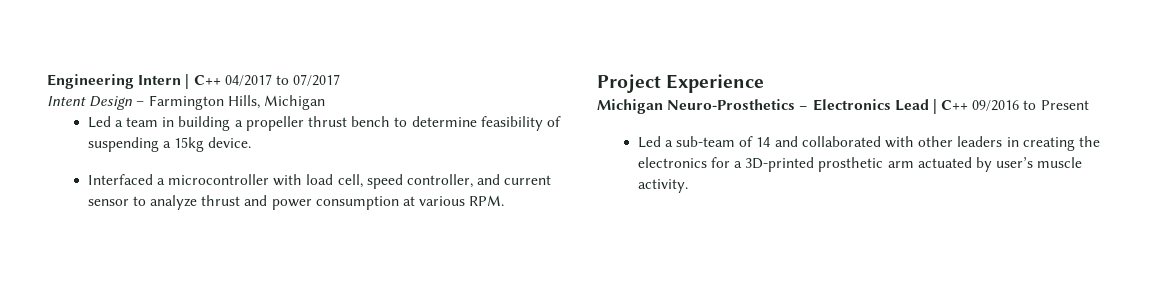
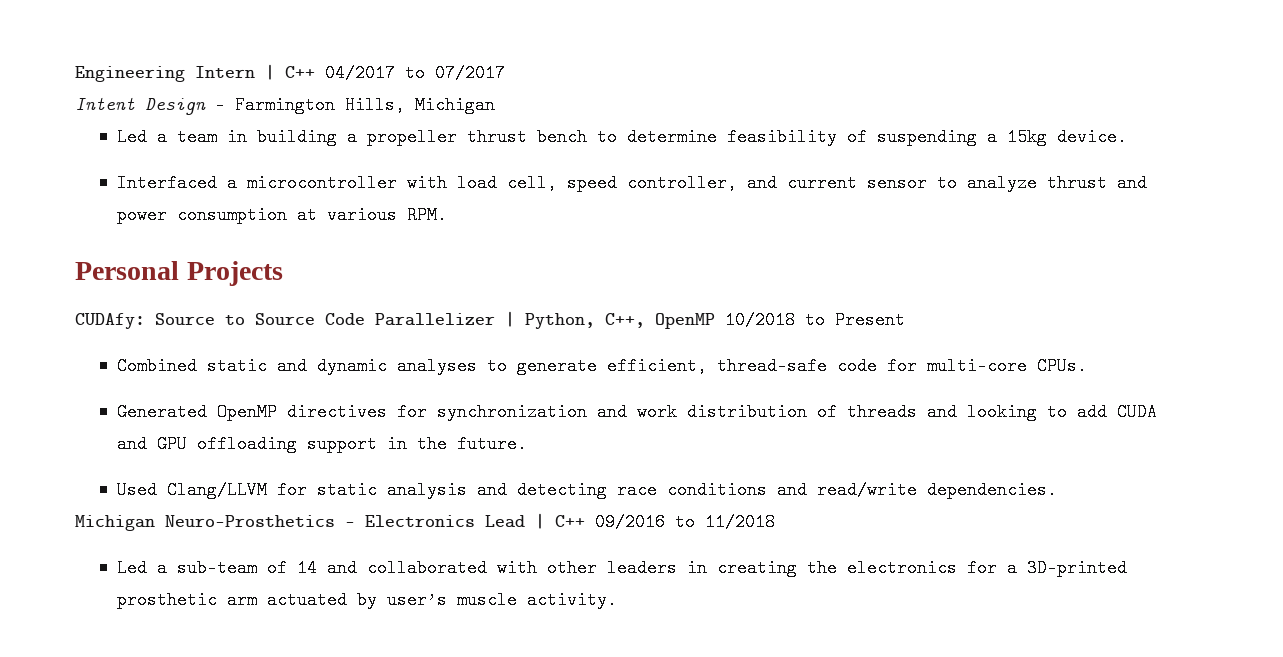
- Project Experience
+ Personal Projects
+ CUDAfy: Source to Source Code Parallelizer | Python, C++, OpenMP 10/2018 to Present
+ Combined static and dynamic analyses to generate efficient, thread-safe code for multi-core CPUs.
+ Generated OpenMP directives for synchronization and work distribution of threads and looking to add CUDA and GPU offloading support in the future.
+ Used Clang/LLVM for static analysis and detecting race conditions and read/write dependencies.
- Michigan Neuro-Prosthetics – Electronics Lead | C++ 09/2016 to Present
+ Michigan Neuro-Prosthetics – Electronics Lead | C++ 09/2016 to 11/2018

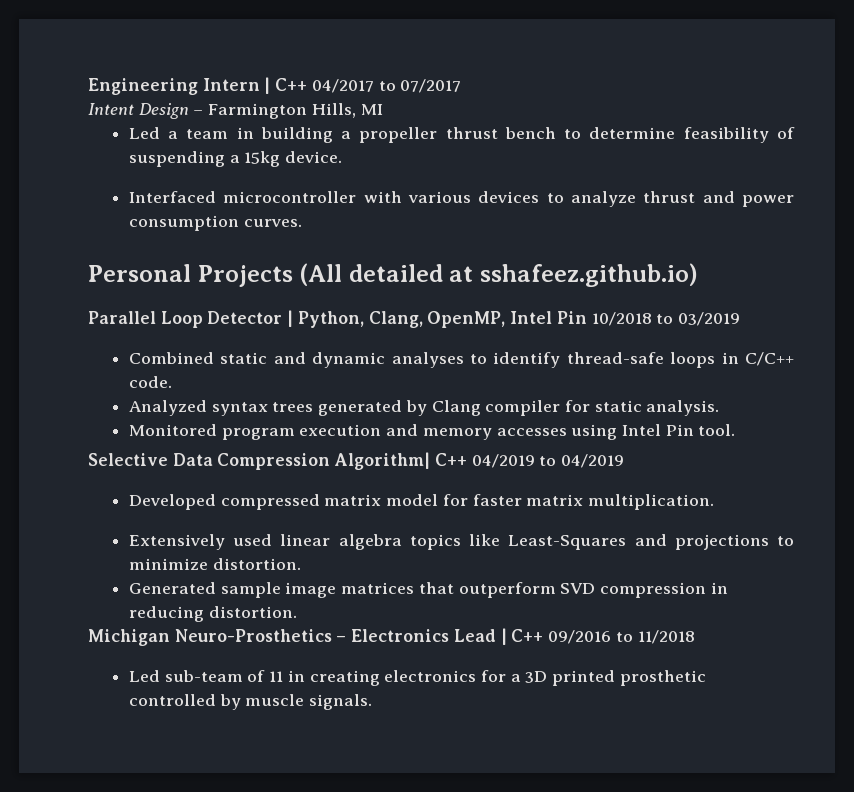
- Intent Design – Farmington Hills, Michigan
+ Intent Design – Farmington Hills, MI
- Interfaced a microcontroller with load cell, speed controller, and current sensor to analyze thrust and power consumption at various RPM.
+ Interfaced microcontroller with various devices to analyze thrust and power consumption curves.
- Personal Projects
- CUDAfy: Source to Source Code Parallelizer | Python, C++, OpenMP 10/2018 to Present
+ Personal Projects (All detailed at sshafeez.github.io)
+ Parallel Loop Detector | Python, Clang, OpenMP, Intel Pin 10/2018 to 03/2019
- Combined static and dynamic analyses to generate efficient, thread-safe code for multi-core CPUs.
- Generated OpenMP directives for synchronization and work distribution of threads and looking to add CUDA and GPU offloading support in the future.
- Used Clang/LLVM for static analysis and detecting race conditions and read/write dependencies.
+ Combined static and dynamic analyses to identify thread-safe loops in C/C++ code.
+ Analyzed syntax trees generated by Clang compiler for static analysis.
+ Monitored program execution and memory accesses using Intel Pin tool.
+ Selective Data Compression Algorithm| C++ 04/2019 to 04/2019
+ Developed compressed matrix model for faster matrix multiplication.
+ Extensively used linear algebra topics like Least-Squares and projections to minimize distortion.
+ Generated sample image matrices that outperform SVD compression in reducing distortion.
- Led a sub-team of 14 and collaborated with other leaders in creating the electronics for a 3D-printed prosthetic arm actuated by user’s muscle activity.
+ Led sub-team of 11 in creating electronics for a 3D printed prosthetic controlled by muscle signals.

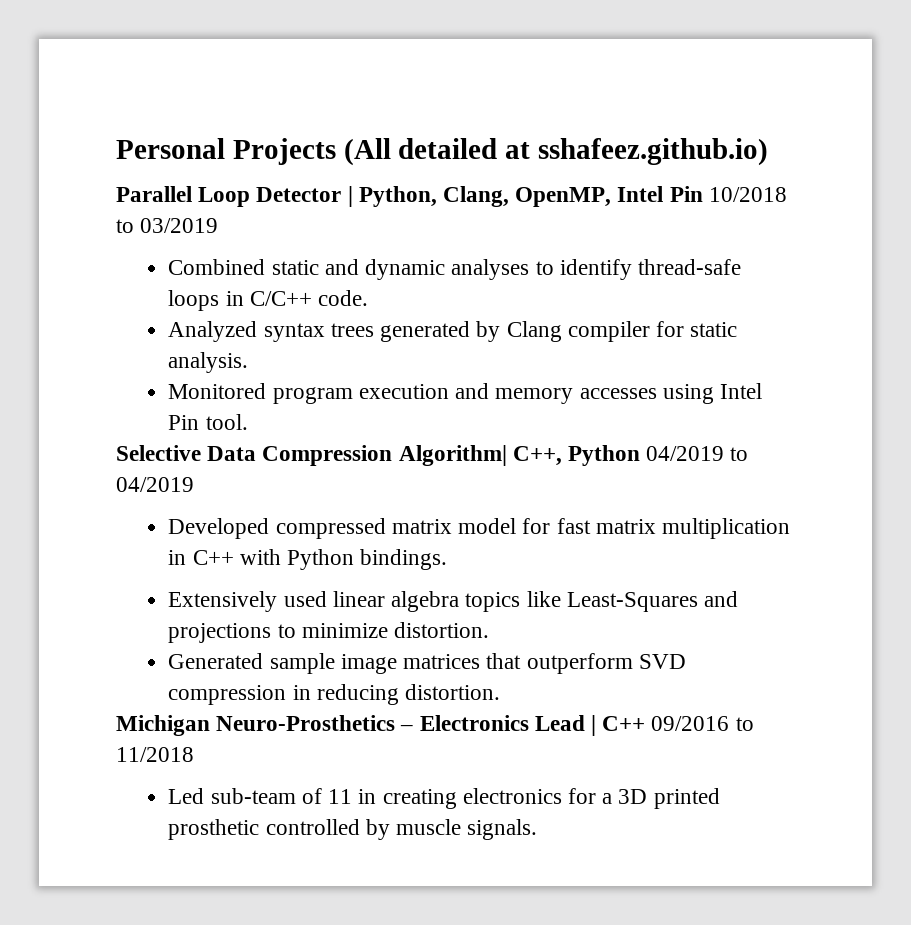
- Engineering Intern | C++ 04/2017 to 07/2017
- Intent Design – Farmington Hills, MI
- Led a team in building a propeller thrust bench to determine feasibility of suspending a 15kg device.
- Interfaced microcontroller with various devices to analyze thrust and power consumption curves.
- Selective Data Compression Algorithm| C++ 04/2019 to 04/2019
+ Selective Data Compression Algorithm| C++, Python 04/2019 to 04/2019
- Developed compressed matrix model for faster matrix multiplication.
+ Developed compressed matrix model for fast matrix multiplication in C++ with Python bindings.

